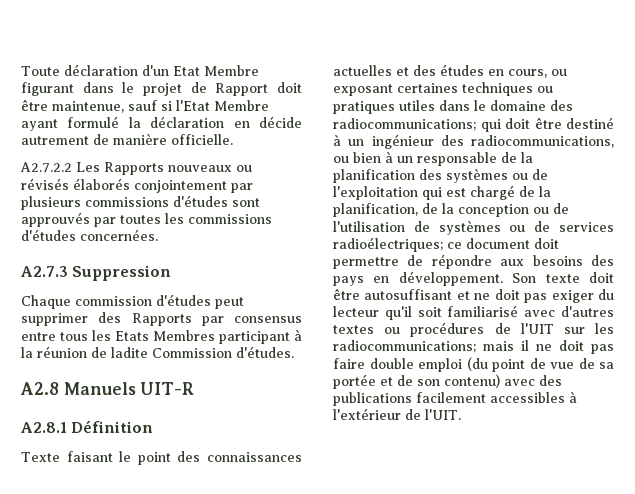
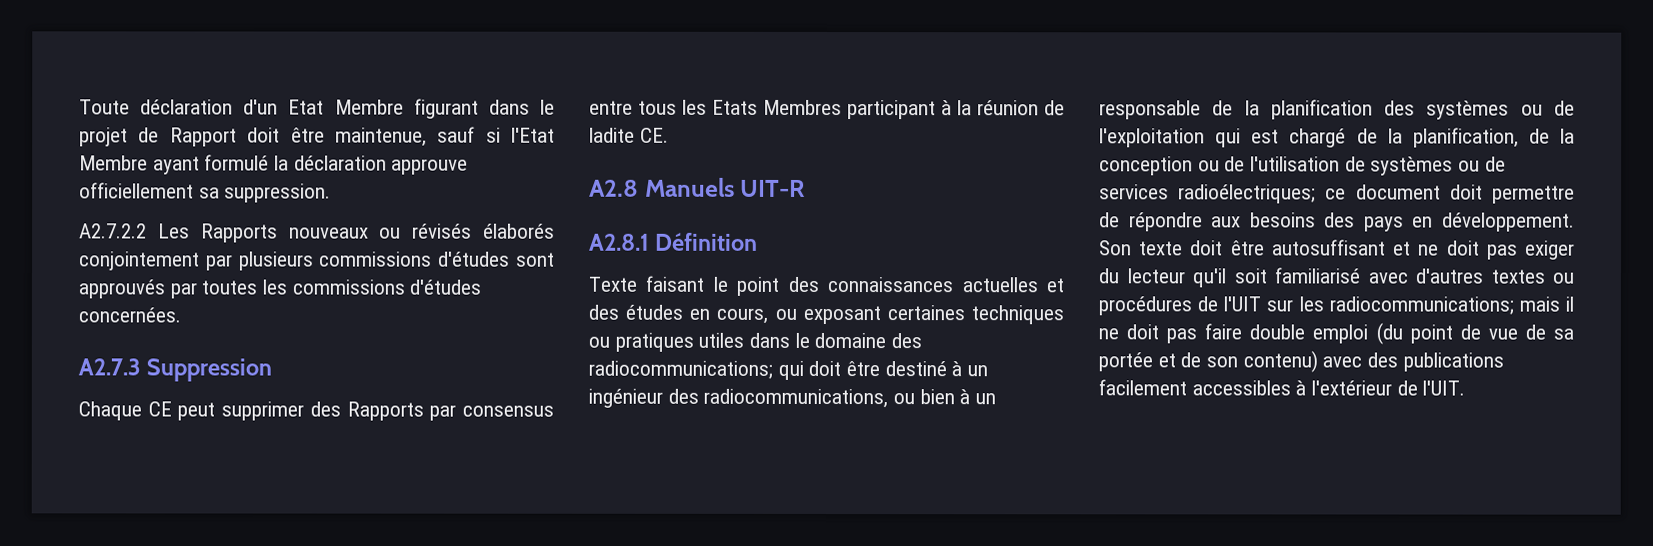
- Toute déclaration d'un Etat Membre figurant dans le projet de Rapport doit être maintenue, sauf si l'Etat Membre ayant formulé la déclaration en décide autrement de manière officielle.
+ Toute déclaration d'un Etat Membre figurant dans le projet de Rapport doit être maintenue, sauf si l'Etat Membre ayant formulé la déclaration approuve officiellement sa suppression.
- Chaque commission d'études peut supprimer des Rapports par consensus entre tous les Etats Membres participant à la réunion de ladite Commission d'études.
+ Chaque CE peut supprimer des Rapports par consensus entre tous les Etats Membres participant à la réunion de ladite CE.

